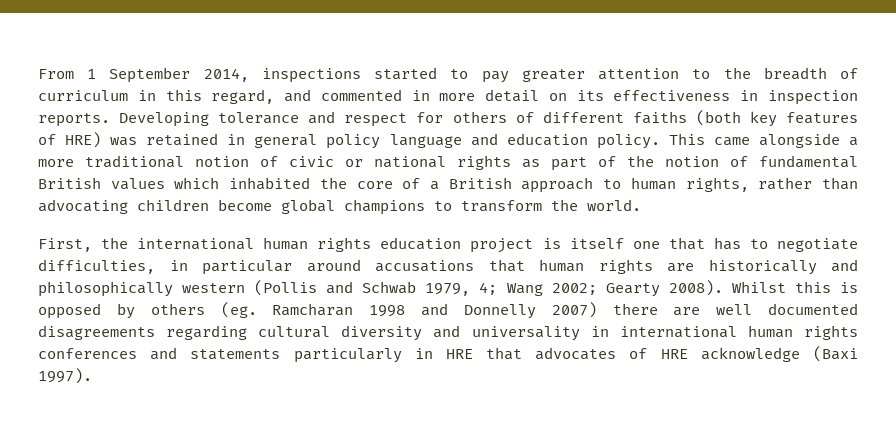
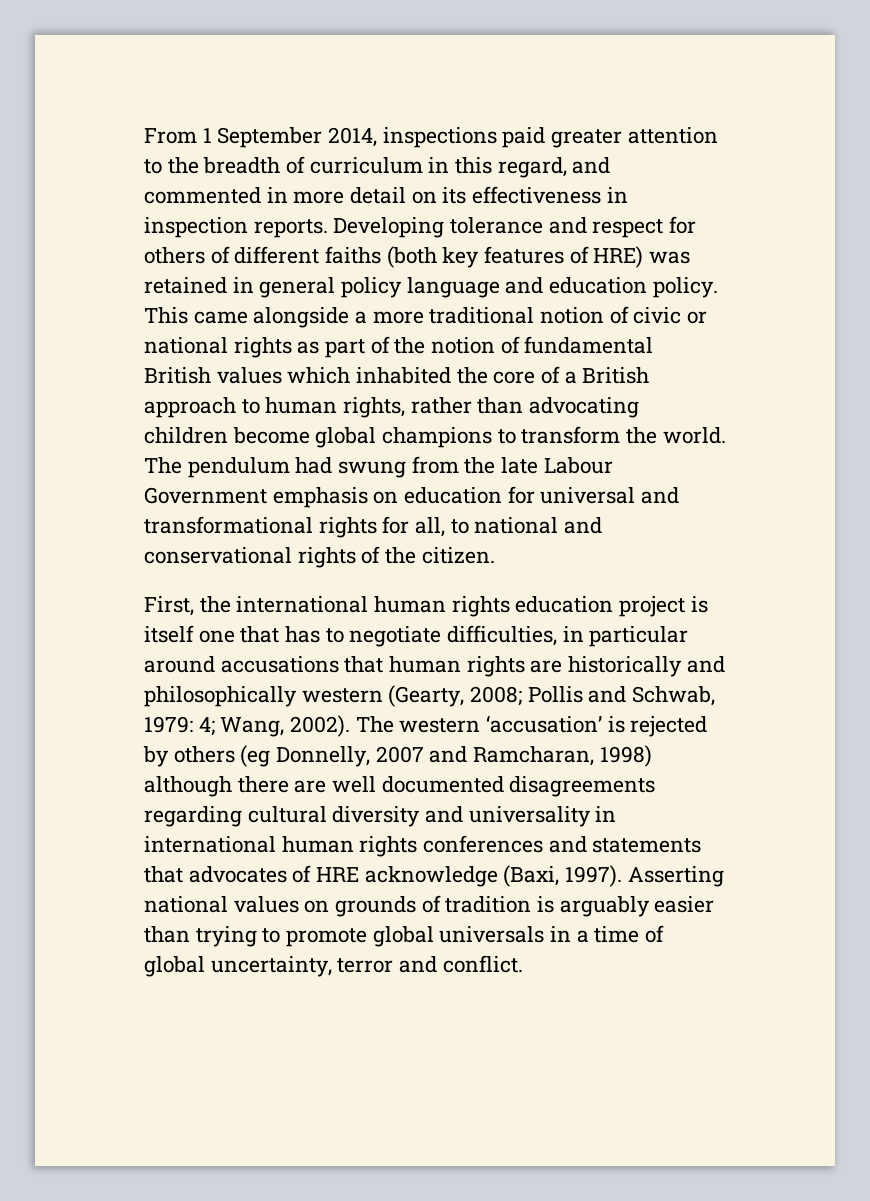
- From 1 September 2014, inspections started to pay greater attention to the breadth of curriculum in this regard, and commented in more detail on its effectiveness in inspection reports.
+ From 1 September 2014, inspections paid greater attention to the breadth of curriculum in this regard, and commented in more detail on its effectiveness in inspection reports.
+ The pendulum had swung from the late Labour Government emphasis on education for universal and transformational rights for all, to national and conservational rights of the citizen.
- First, the international human rights education project is itself one that has to negotiate difficulties, in particular around accusations that human rights are historically and philosophically western (Pollis and Schwab 1979, 4; Wang 2002; Gearty 2008). Whilst this is opposed by others (eg. Ramcharan 1998 and Donnelly 2007) there are well documented disagreements regarding cultural diversity and universality in international human rights conferences and statements particularly in HRE that advocates of HRE acknowledge (Baxi 1997).
+ First, the international human rights education project is itself one that has to negotiate difficulties, in particular around accusations that human rights are historically and philosophically western (Gearty, 2008; Pollis and Schwab, 1979: 4; Wang, 2002). The western ‘accusation’ is rejected by others (eg Donnelly, 2007 and Ramcharan, 1998) although there are well documented disagreements regarding cultural diversity and universality in international human rights conferences and statements that advocates of HRE acknowledge (Baxi, 1997). Asserting national values on grounds of tradition is arguably easier than trying to promote global universals in a time of global uncertainty, terror and conflict.

